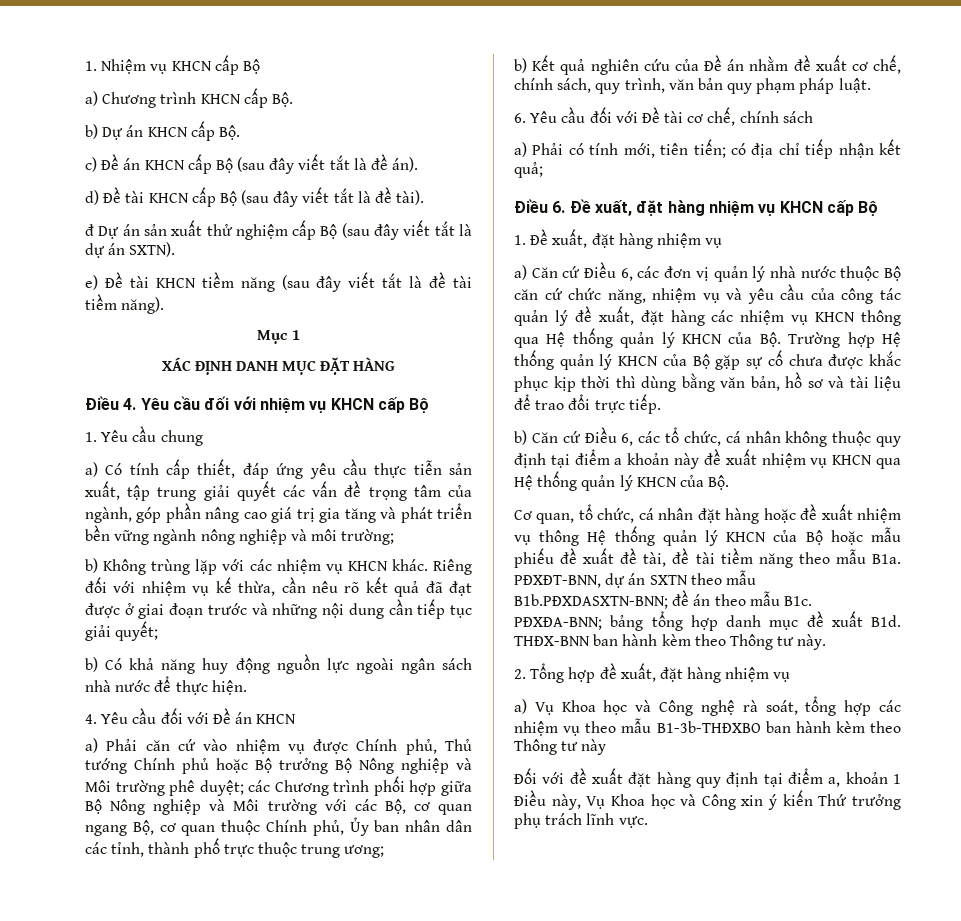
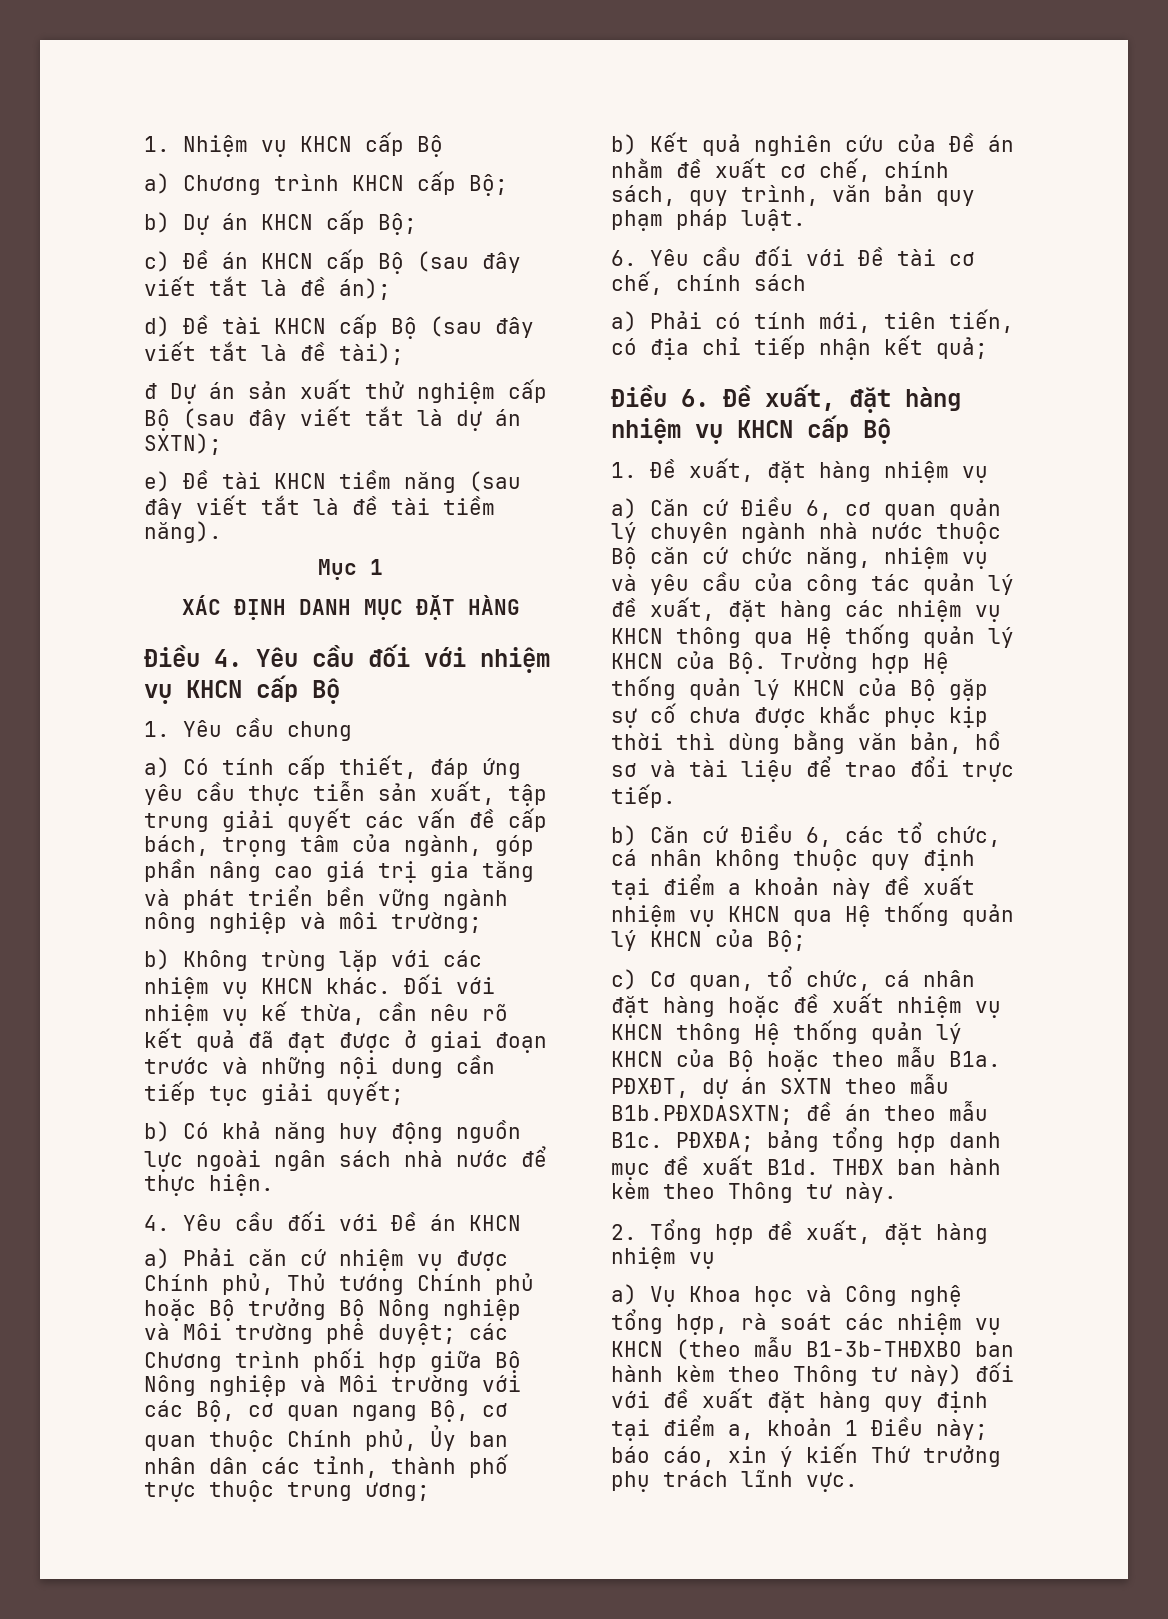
- a) Chương trình KHCN cấp Bộ.
+ a) Chương trình KHCN cấp Bộ;
- b) Dự án KHCN cấp Bộ.
+ b) Dự án KHCN cấp Bộ;
- c) Đề án KHCN cấp Bộ (sau đây viết tắt là đề án).
+ c) Đề án KHCN cấp Bộ (sau đây viết tắt là đề án);
- d) Đề tài KHCN cấp Bộ (sau đây viết tắt là đề tài).
+ d) Đề tài KHCN cấp Bộ (sau đây viết tắt là đề tài);
- đ Dự án sản xuất thử nghiệm cấp Bộ (sau đây viết tắt là dự án SXTN).
+ đ Dự án sản xuất thử nghiệm cấp Bộ (sau đây viết tắt là dự án SXTN);
- a) Có tính cấp thiết, đáp ứng yêu cầu thực tiễn sản xuất, tập trung giải quyết các vấn đề trọng tâm của ngành, góp phần nâng cao giá trị gia tăng và phát triển bền vững ngành nông nghiệp và môi trường;
+ a) Có tính cấp thiết, đáp ứng yêu cầu thực tiễn sản xuất, tập trung giải quyết các vấn đề cấp bách, trọng tâm của ngành, góp phần nâng cao giá trị gia tăng và phát triển bền vững ngành nông nghiệp và môi trường;
- Riêng đối với nhiệm vụ kế thừa, cần nêu rõ kết quả đã đạt được ở giai đoạn trước và những nội dung cần tiếp tục giải quyết;
+ Đối với nhiệm vụ kế thừa, cần nêu rõ kết quả đã đạt được ở giai đoạn trước và những nội dung cần tiếp tục giải quyết;
- a) Phải căn cứ vào nhiệm vụ được Chính phủ, Thủ tướng Chính phủ hoặc Bộ trưởng Bộ Nông nghiệp và Môi trường phê duyệt; các Chương trình phối hợp giữa Bộ Nông nghiệp và Môi trường với các Bộ, cơ quan ngang Bộ, cơ quan thuộc Chính phủ, Ủy ban nhân dân các tỉnh, thành phố trực thuộc trung ương;
+ a) Phải căn cứ nhiệm vụ được Chính phủ, Thủ tướng Chính phủ hoặc Bộ trưởng Bộ Nông nghiệp và Môi trường phê duyệt; các Chương trình phối hợp giữa Bộ Nông nghiệp và Môi trường với các Bộ, cơ quan ngang Bộ, cơ quan thuộc Chính phủ, Ủy ban nhân dân các tỉnh, thành phố trực thuộc trung ương;
- a) Phải có tính mới, tiên tiến; có địa chỉ tiếp nhận kết quả;
+ a) Phải có tính mới, tiên tiến, có địa chỉ tiếp nhận kết quả;
- a) Căn cứ Điều 6, các đơn vị quản lý nhà nước thuộc Bộ căn cứ chức năng, nhiệm vụ và yêu cầu của công tác quản lý đề xuất, đặt hàng các nhiệm vụ KHCN thông qua Hệ thống quản lý KHCN của Bộ. Trường hợp Hệ thống quản lý KHCN của Bộ gặp sự cố chưa được khắc phục kịp thời thì dùng bằng văn bản, hồ sơ và tài liệu để trao đổi trực tiếp.
+ a) Căn cứ Điều 6, cơ quan quản lý chuyên ngành nhà nước thuộc Bộ căn cứ chức năng, nhiệm vụ và yêu cầu của công tác quản lý đề xuất, đặt hàng các nhiệm vụ KHCN thông qua Hệ thống quản lý KHCN của Bộ. Trường hợp Hệ thống quản lý KHCN của Bộ gặp sự cố chưa được khắc phục kịp thời thì dùng bằng văn bản, hồ sơ và tài liệu để trao đổi trực tiếp.
- b) Căn cứ Điều 6, các tổ chức, cá nhân không thuộc quy định tại điểm a khoản này đề xuất nhiệm vụ KHCN qua Hệ thống quản lý KHCN của Bộ.
- Cơ quan, tổ chức, cá nhân đặt hàng hoặc đề xuất nhiệm vụ thông Hệ thống quản lý KHCN của Bộ hoặc mẫu phiếu đề xuất đề tài, đề tài tiềm năng theo mẫu B1a. PĐXĐT-BNN, dự án SXTN theo mẫu B1b.PĐXDASXTN-BNN;
+ b) Căn cứ Điều 6, các tổ chức, cá nhân không thuộc quy định tại điểm a khoản này đề xuất nhiệm vụ KHCN qua Hệ thống quản lý KHCN của Bộ;
+ c) Cơ quan, tổ chức, cá nhân đặt hàng hoặc đề xuất nhiệm vụ KHCN thông Hệ thống quản lý KHCN của Bộ hoặc theo mẫu B1a. PĐXĐT, dự án SXTN theo mẫu B1b.PĐXDASXTN;
- đề án theo mẫu B1c. PĐXĐA-BNN;
+ đề án theo mẫu B1c. PĐXĐA;
- bảng tổng hợp danh mục đề xuất B1d. THĐX-BNN ban hành kèm theo Thông tư này.
+ bảng tổng hợp danh mục đề xuất B1d. THĐX ban hành kèm theo Thông tư này.
- a) Vụ Khoa học và Công nghệ rà soát, tổng hợp các nhiệm vụ theo mẫu B1-3b-THĐXBO ban hành kèm theo Thông tư này
- Đối với đề xuất đặt hàng quy định tại điểm a, khoản 1 Điều này, Vụ Khoa học và Công xin ý kiến Thứ trưởng phụ trách lĩnh vực.
+ a) Vụ Khoa học và Công nghệ tổng hợp, rà soát các nhiệm vụ KHCN (theo mẫu B1-3b-THĐXBO ban hành kèm theo Thông tư này) đối với đề xuất đặt hàng quy định tại điểm a, khoản 1 Điều này; báo cáo, xin ý kiến Thứ trưởng phụ trách lĩnh vực.

